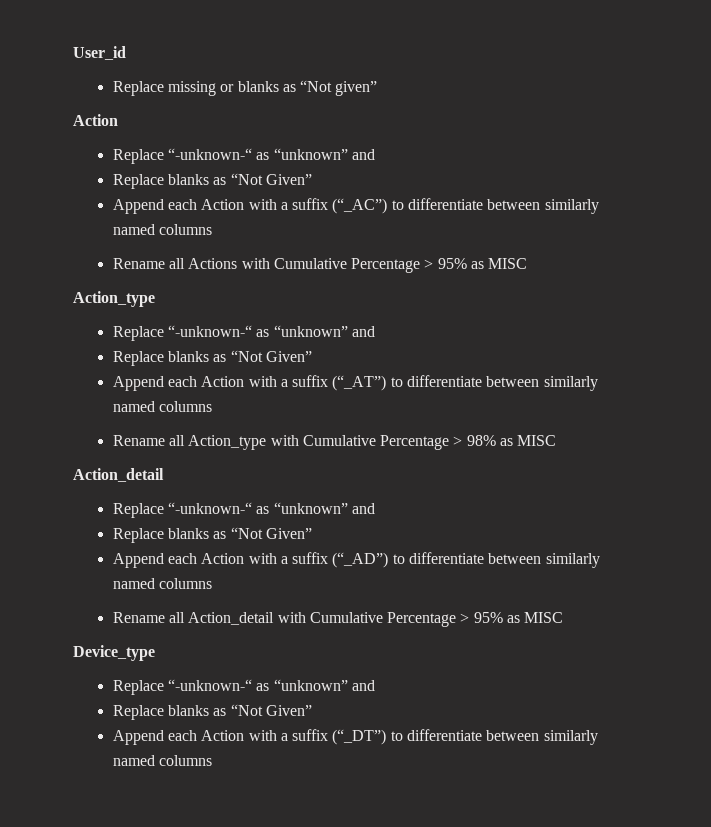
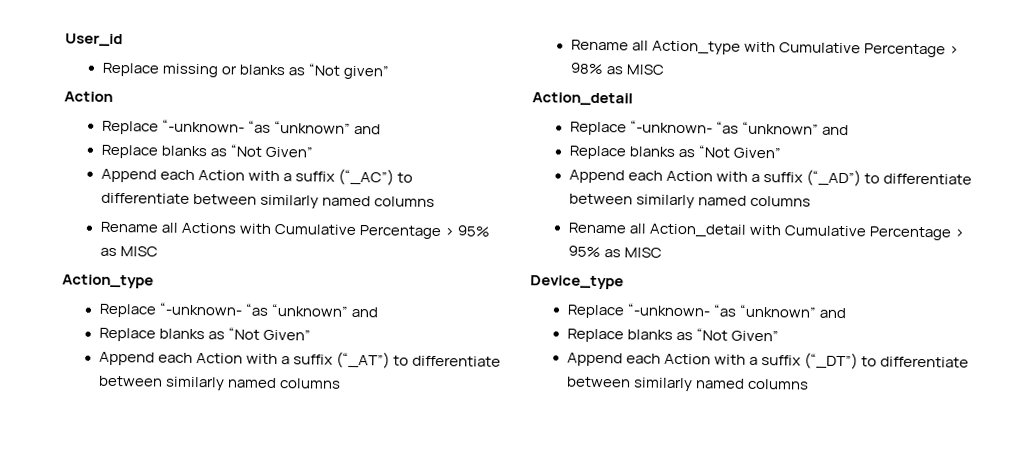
  Replace missing or blanks as “Not given”
  Action
- Replace “-unknown-“ as “unknown” and
+ Replace “-unknown- “as “unknown” and
  Rename all Actions with Cumulative Percentage > 95% as MISC
  Action_type
- Replace “-unknown-“ as “unknown” and
+ Replace “-unknown- “as “unknown” and
  Rename all Action_type with Cumulative Percentage > 98% as MISC
  Action_detail
- Replace “-unknown-“ as “unknown” and
+ Replace “-unknown- “as “unknown” and
  Device_type
- Replace “-unknown-“ as “unknown” and
+ Replace “-unknown- “as “unknown” and

